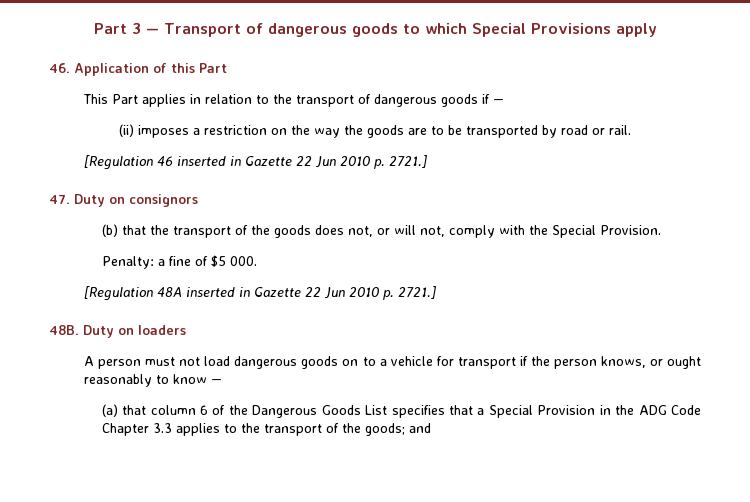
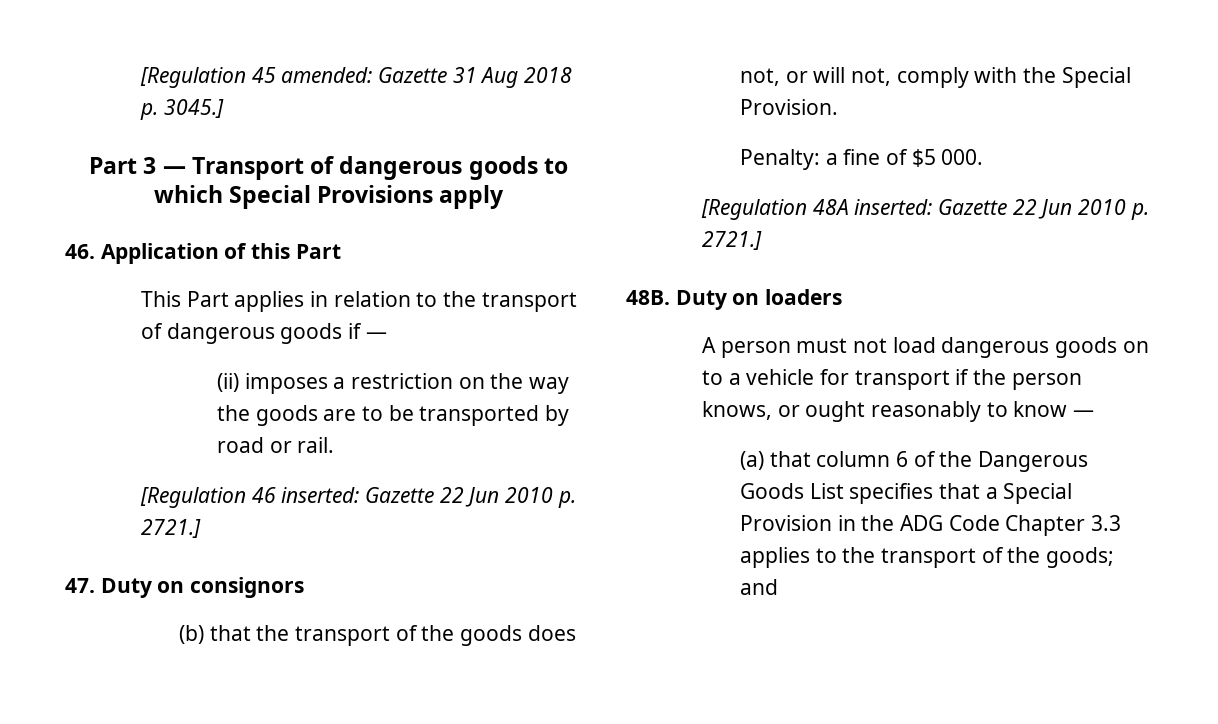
+ [Regulation 45 amended: Gazette 31 Aug 2018 p. 3045.]
- [Regulation 46 inserted in Gazette 22 Jun 2010 p. 2721.]
+ [Regulation 46 inserted: Gazette 22 Jun 2010 p. 2721.]
- [Regulation 48A inserted in Gazette 22 Jun 2010 p. 2721.]
+ [Regulation 48A inserted: Gazette 22 Jun 2010 p. 2721.]

